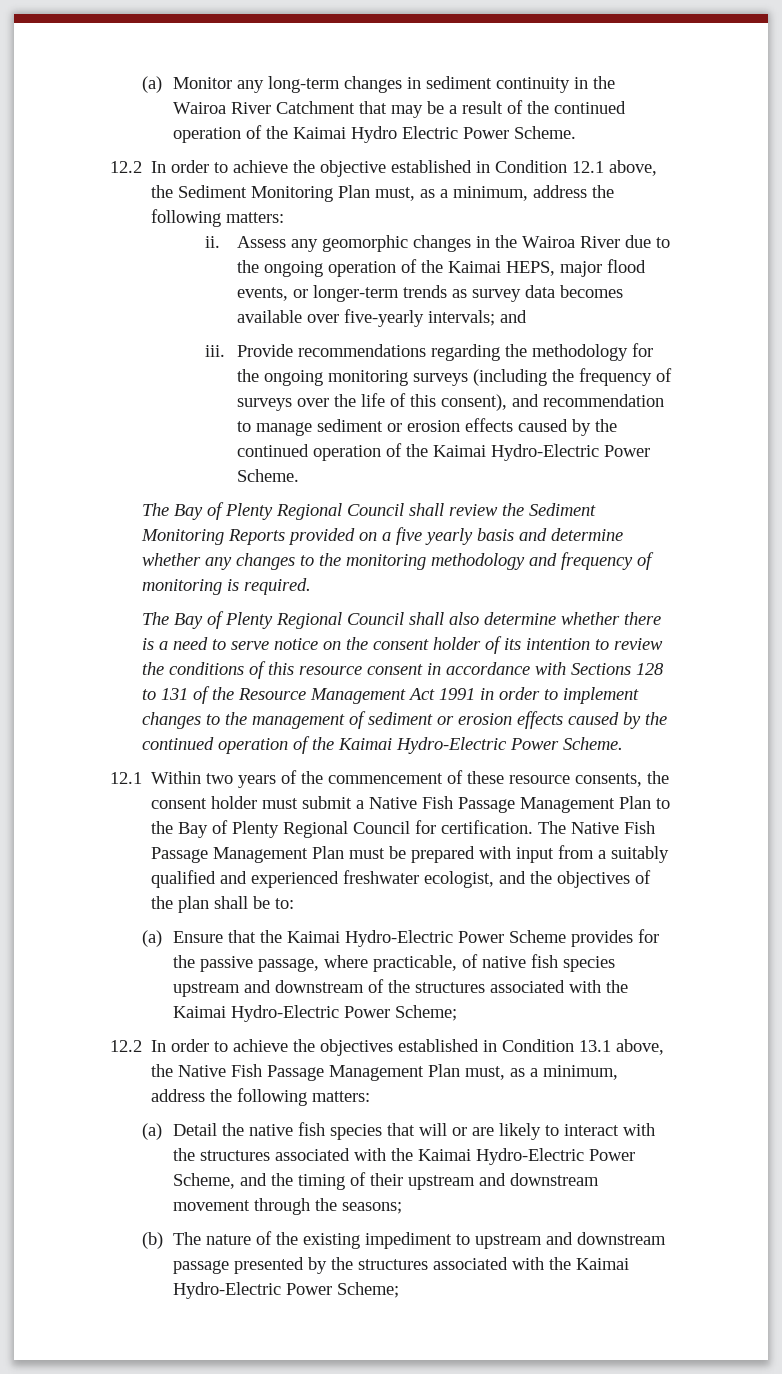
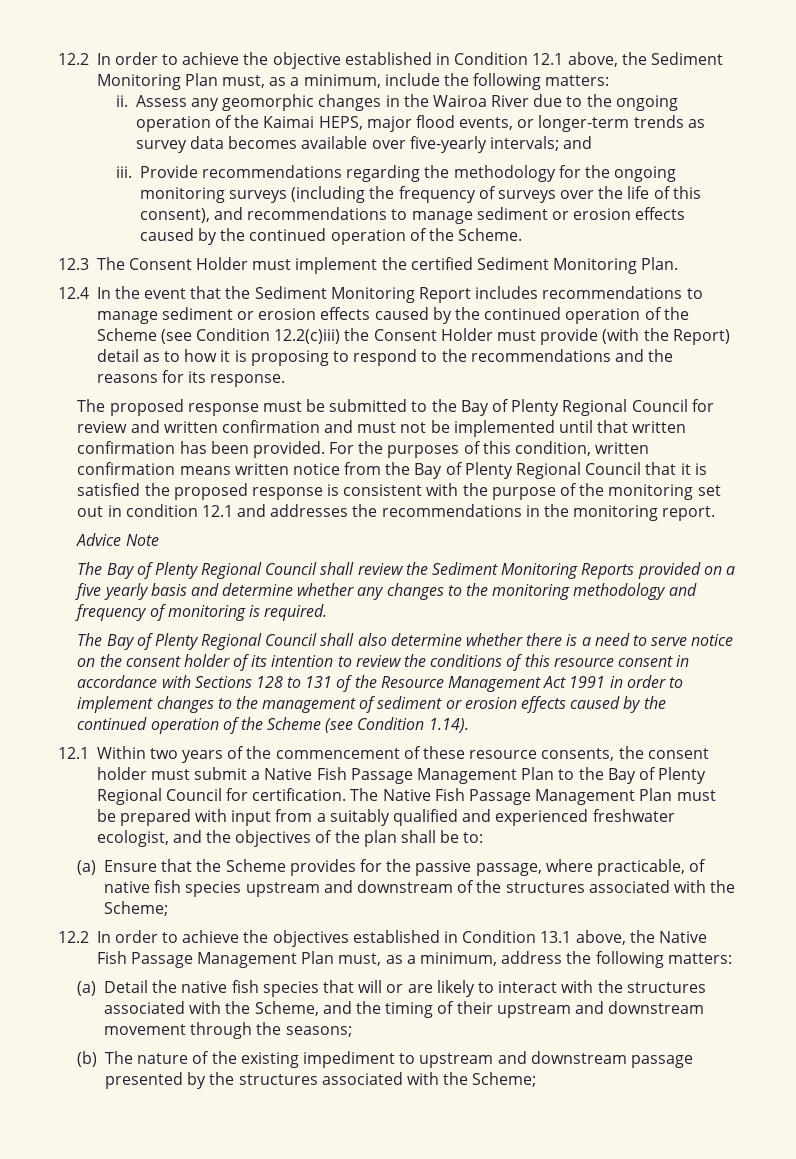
- (a) Monitor any long-term changes in sediment continuity in the Wairoa River Catchment that may be a result of the continued operation of the Kaimai Hydro Electric Power Scheme.
- 12.2 In order to achieve the objective established in Condition 12.1 above, the Sediment Monitoring Plan must, as a minimum, address the following matters:
+ 12.2 In order to achieve the objective established in Condition 12.1 above, the Sediment Monitoring Plan must, as a minimum, include the following matters:
- Provide recommendations regarding the methodology for the ongoing monitoring surveys (including the frequency of surveys over the life of this consent), and recommendation to manage sediment or erosion effects caused by the continued operation of the Kaimai Hydro-Electric Power Scheme.
+ Provide recommendations regarding the methodology for the ongoing monitoring surveys (including the frequency of surveys over the life of this consent), and recommendations to manage sediment or erosion effects caused by the continued operation of the Scheme.
+ 12.3 The Consent Holder must implement the certified Sediment Monitoring Plan.
+ 12.4 In the event that the Sediment Monitoring Report includes recommendations to manage sediment or erosion effects caused by the continued operation of the Scheme (see Condition 12.2(c)iii) the Consent Holder must provide (with the Report) detail as to how it is proposing to respond to the recommendations and the reasons for its response.
+ The proposed response must be submitted to the Bay of Plenty Regional Council for review and written confirmation and must not be implemented until that written confirmation has been provided. For the purposes of this condition, written confirmation means written notice from the Bay of Plenty Regional Council that it is satisfied the proposed response is consistent with the purpose of the monitoring set out in condition 12.1 and addresses the recommendations in the monitoring report.
+ Advice Note
- The Bay of Plenty Regional Council shall also determine whether there is a need to serve notice on the consent holder of its intention to review the conditions of this resource consent in accordance with Sections 128 to 131 of the Resource Management Act 1991 in order to implement changes to the management of sediment or erosion effects caused by the continued operation of the Kaimai Hydro-Electric Power Scheme.
+ The Bay of Plenty Regional Council shall also determine whether there is a need to serve notice on the consent holder of its intention to review the conditions of this resource consent in accordance with Sections 128 to 131 of the Resource Management Act 1991 in order to implement changes to the management of sediment or erosion effects caused by the continued operation of the Scheme (see Condition 1.14).
- (a) Ensure that the Kaimai Hydro-Electric Power Scheme provides for the passive passage, where practicable, of native fish species upstream and downstream of the structures associated with the Kaimai Hydro-Electric Power Scheme;
+ (a) Ensure that the Scheme provides for the passive passage, where practicable, of native fish species upstream and downstream of the structures associated with the Scheme;
- (a) Detail the native fish species that will or are likely to interact with the structures associated with the Kaimai Hydro-Electric Power Scheme, and the timing of their upstream and downstream movement through the seasons;
+ (a) Detail the native fish species that will or are likely to interact with the structures associated with the Scheme, and the timing of their upstream and downstream movement through the seasons;
- (b) The nature of the existing impediment to upstream and downstream passage presented by the structures associated with the Kaimai Hydro-Electric Power Scheme;
+ (b) The nature of the existing impediment to upstream and downstream passage presented by the structures associated with the Scheme;

